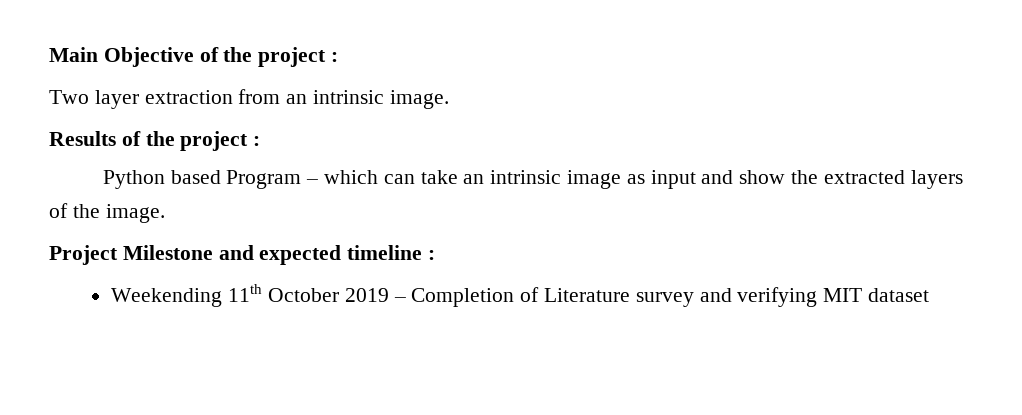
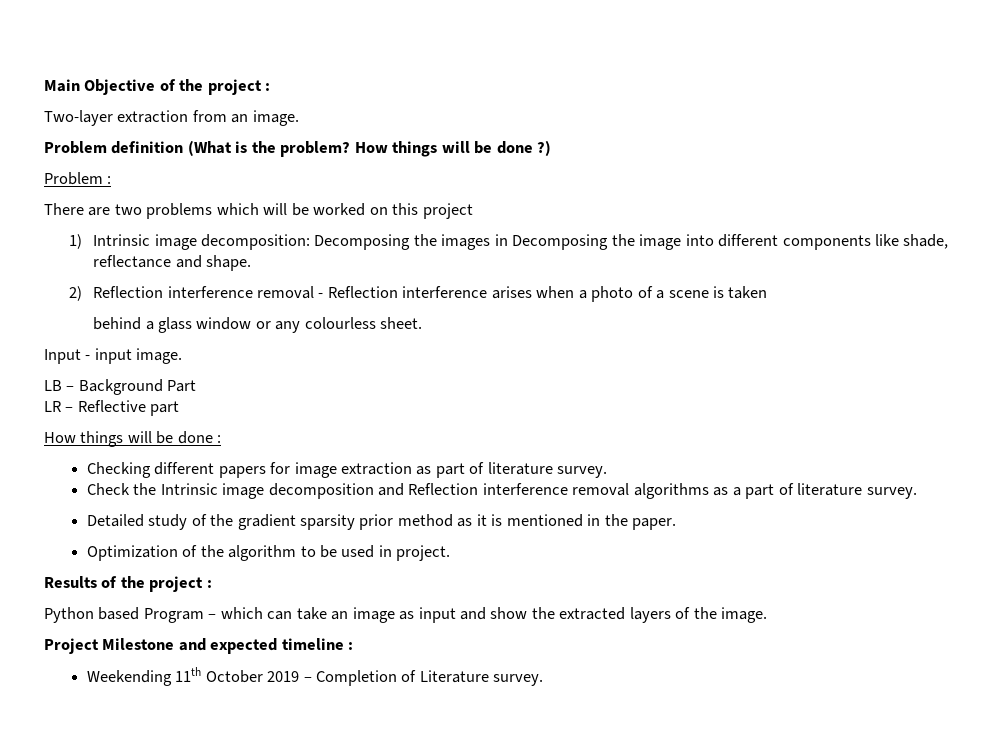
- Two layer extraction from an intrinsic image.
+ Two-layer extraction from an image.
+ Problem definition (What is the problem? How things will be done ?)
+ Problem :
+ There are two problems which will be worked on this project
+ 1) Intrinsic image decomposition: Decomposing the images in Decomposing the image into different components like shade, reflectance and shape.
+ 2) Reflection interference removal - Reflection interference arises when a photo of a scene is taken
+ behind a glass window or any colourless sheet.
+ Input - input image.
+ LB – Background Part
+ LR – Reflective part
+ How things will be done :
+ Checking different papers for image extraction as part of literature survey.
+ Check the Intrinsic image decomposition and Reflection interference removal algorithms as a part of literature survey.
+ Detailed study of the gradient sparsity prior method as it is mentioned in the paper.
+ Optimization of the algorithm to be used in project.
- Python based Program – which can take an intrinsic image as input and show the extracted layers of the image.
+ Python based Program – which can take an image as input and show the extracted layers of the image.
- Weekending 11th October 2019 – Completion of Literature survey and verifying MIT dataset
+ Weekending 11th October 2019 – Completion of Literature survey.

